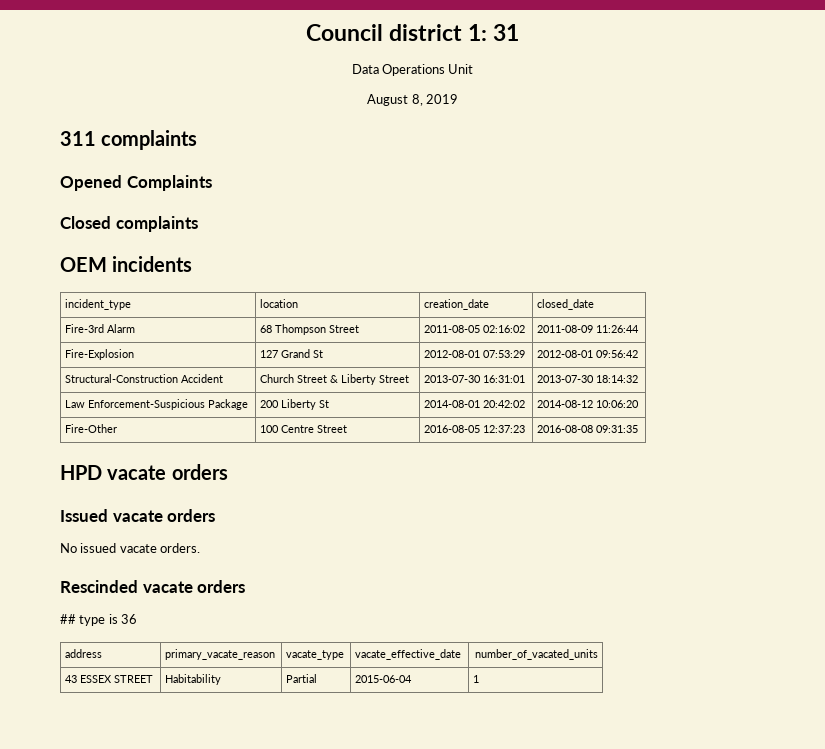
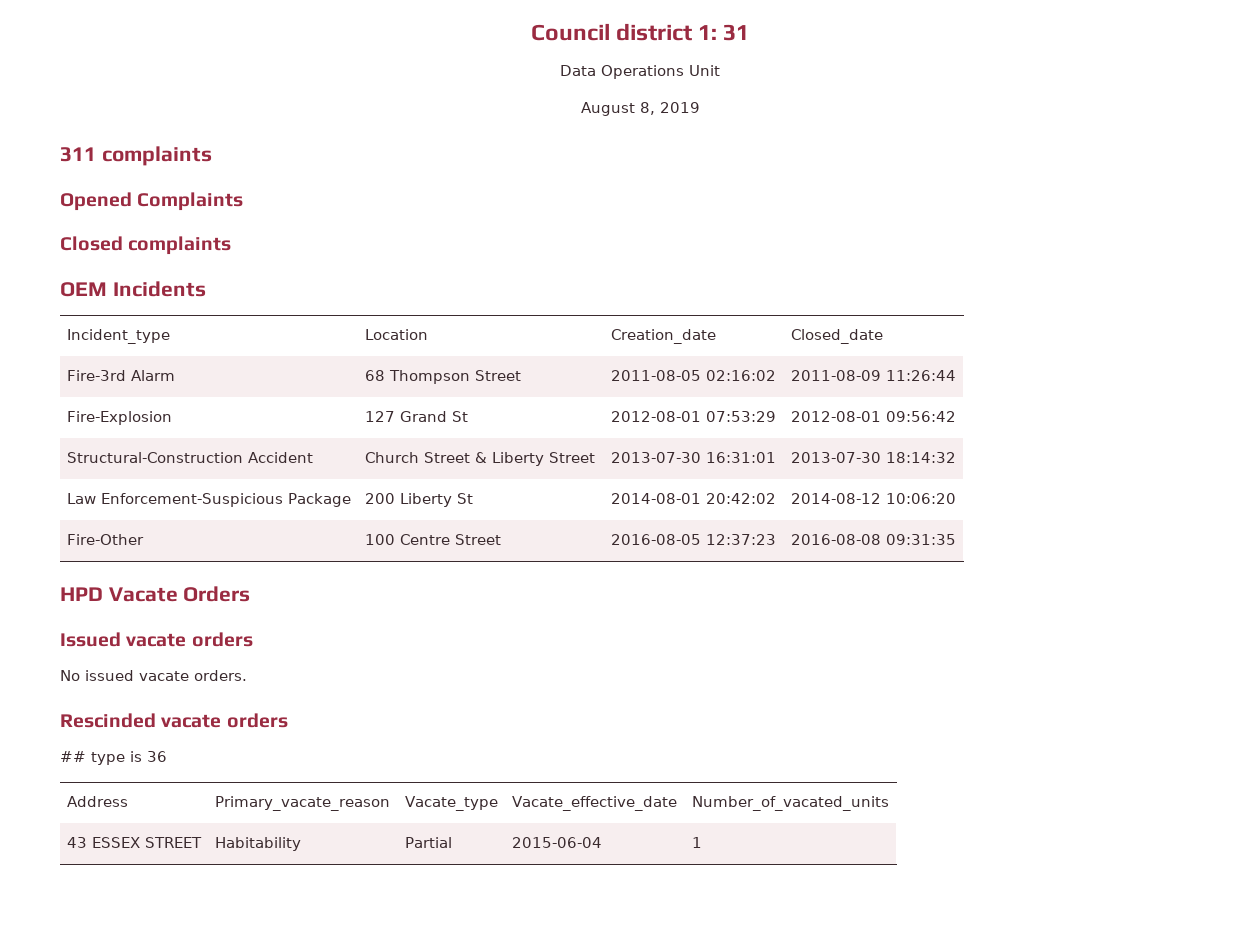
- OEM incidents
- incident_type | location | creation_date | closed_date
+ OEM Incidents
+ Incident_type | Location | Creation_date | Closed_date
- HPD vacate orders
+ HPD Vacate Orders
- address | primary_vacate_reason | vacate_type | vacate_effective_date | number_of_vacated_units
+ Address | Primary_vacate_reason | Vacate_type | Vacate_effective_date | Number_of_vacated_units

